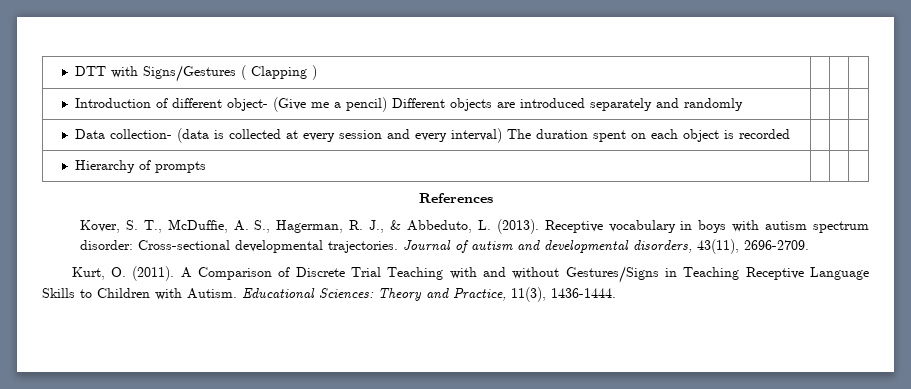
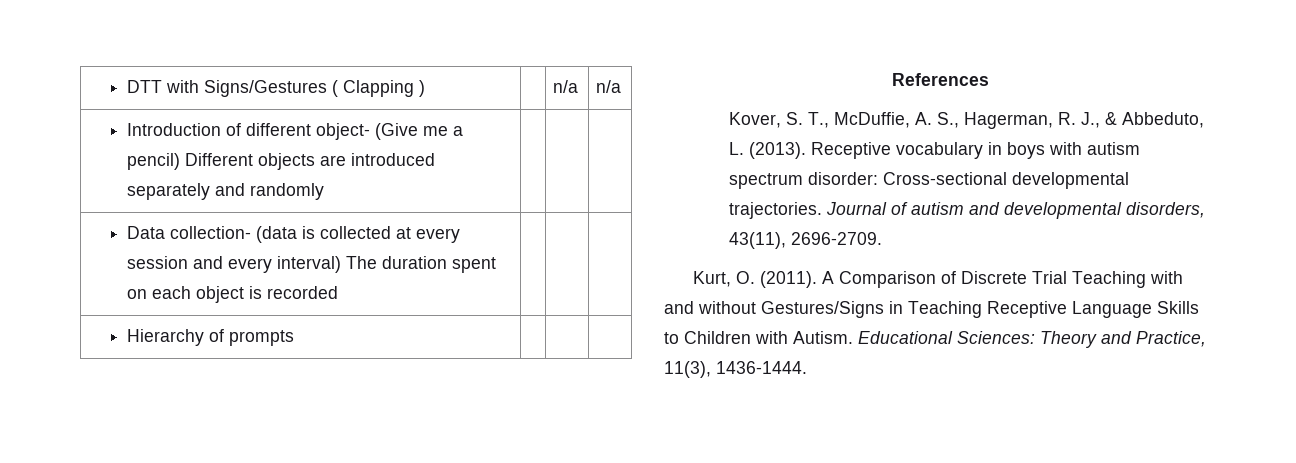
- DTT with Signs/Gestures ( Clapping ) | | |
+ DTT with Signs/Gestures ( Clapping ) | | n/a | n/a

